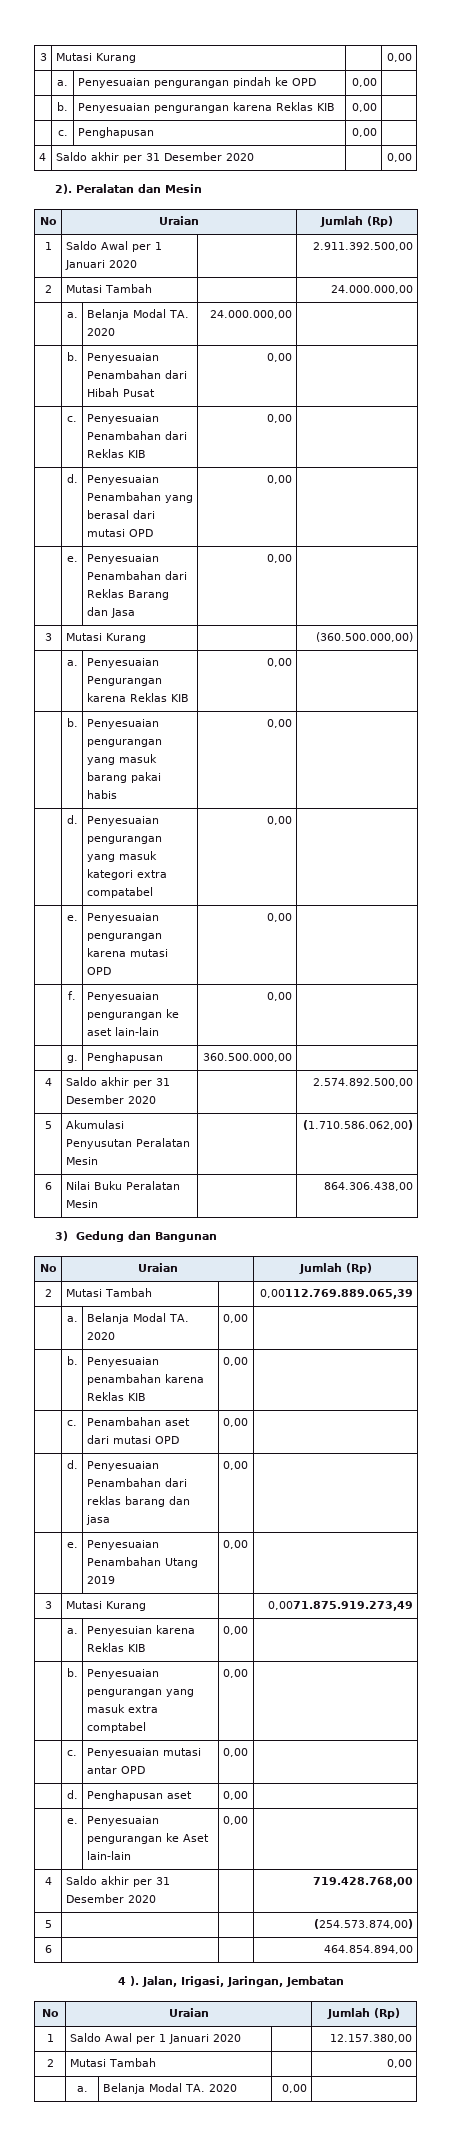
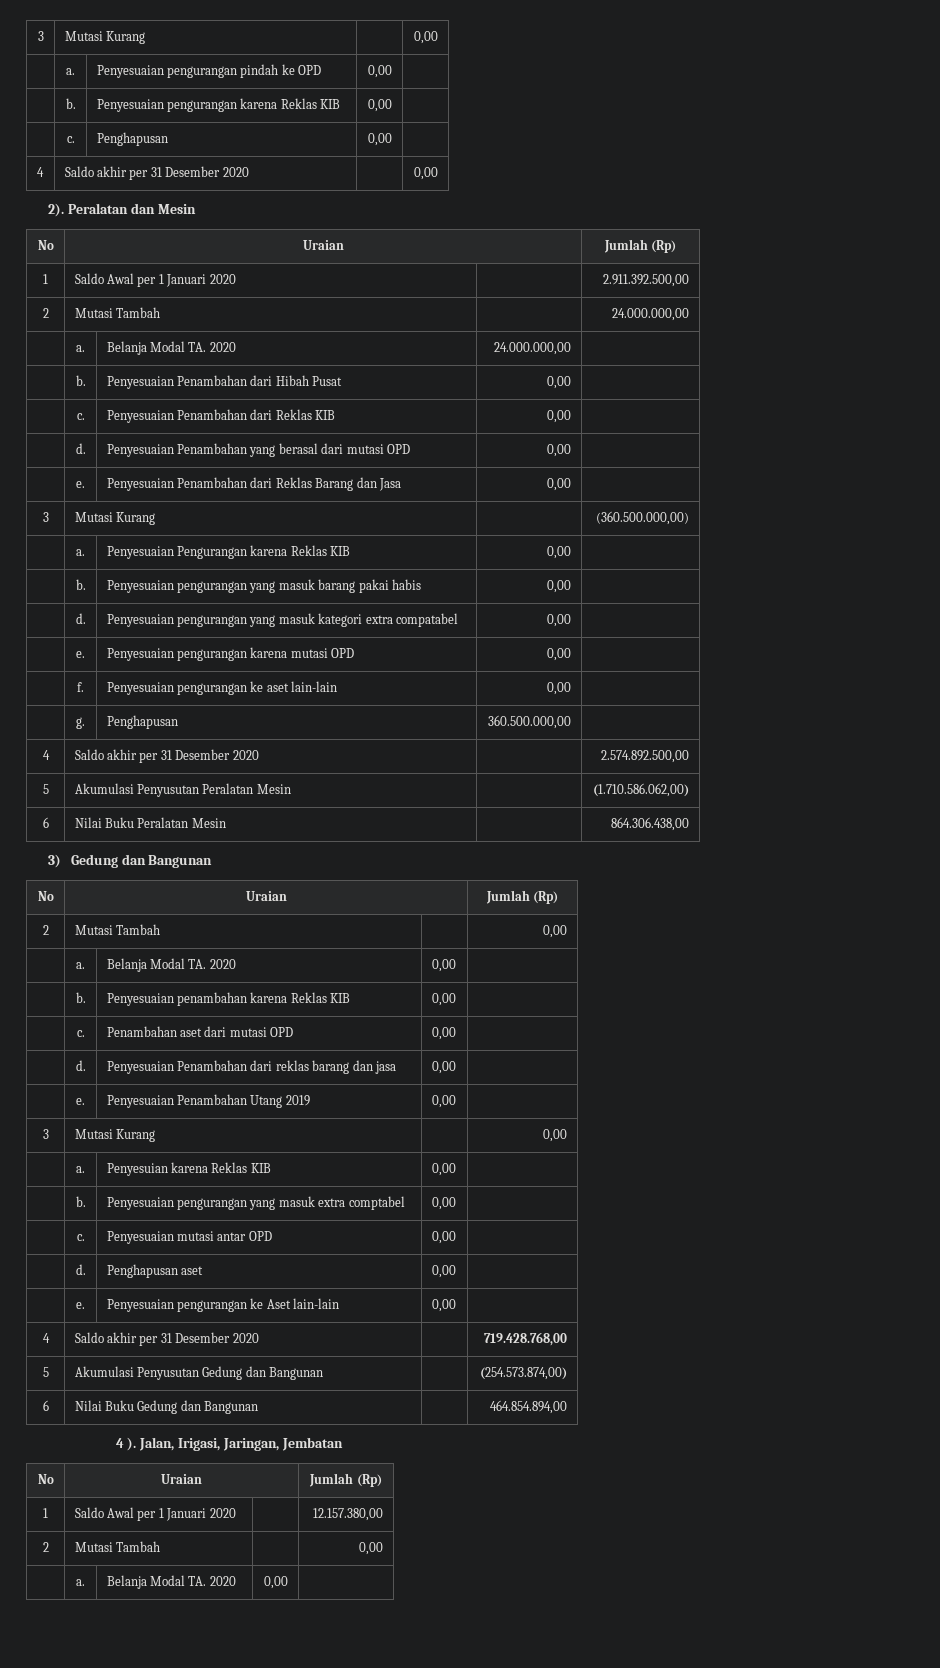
  3) Gedung dan Bangunan
  No | Uraian | Jumlah (Rp)
- 2 | Mutasi Tambah | | 0,00112.769.889.065,39
+ 2 | Mutasi Tambah | | 0,00
  | e. | Penyesuaian Penambahan Utang 2019 | 0,00 |
- 3 | Mutasi Kurang | | 0,0071.875.919.273,49
+ 3 | Mutasi Kurang | | 0,00
- 5 | | | (254.573.874,00)
- 6 | | | 464.854.894,00
+ 5 | Akumulasi Penyusutan Gedung dan Bangunan | | (254.573.874,00)
+ 6 | Nilai Buku Gedung dan Bangunan | | 464.854.894,00

